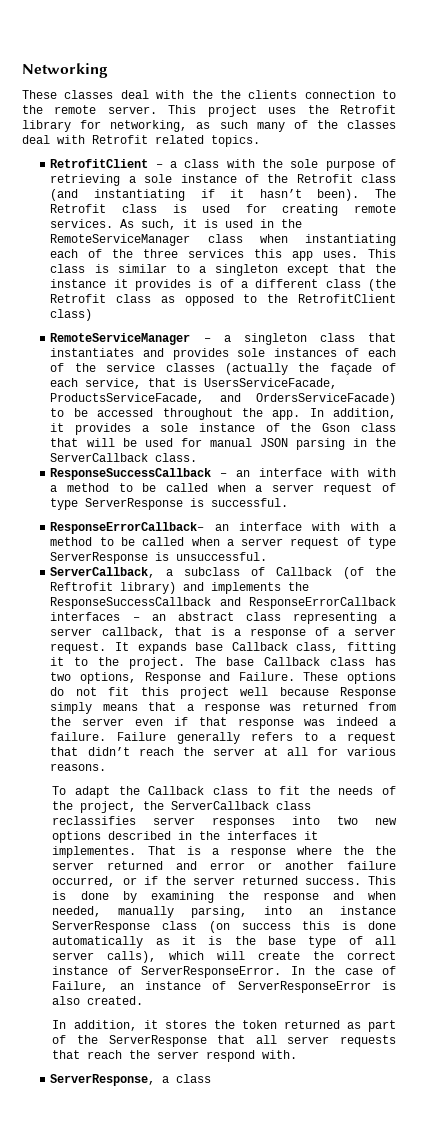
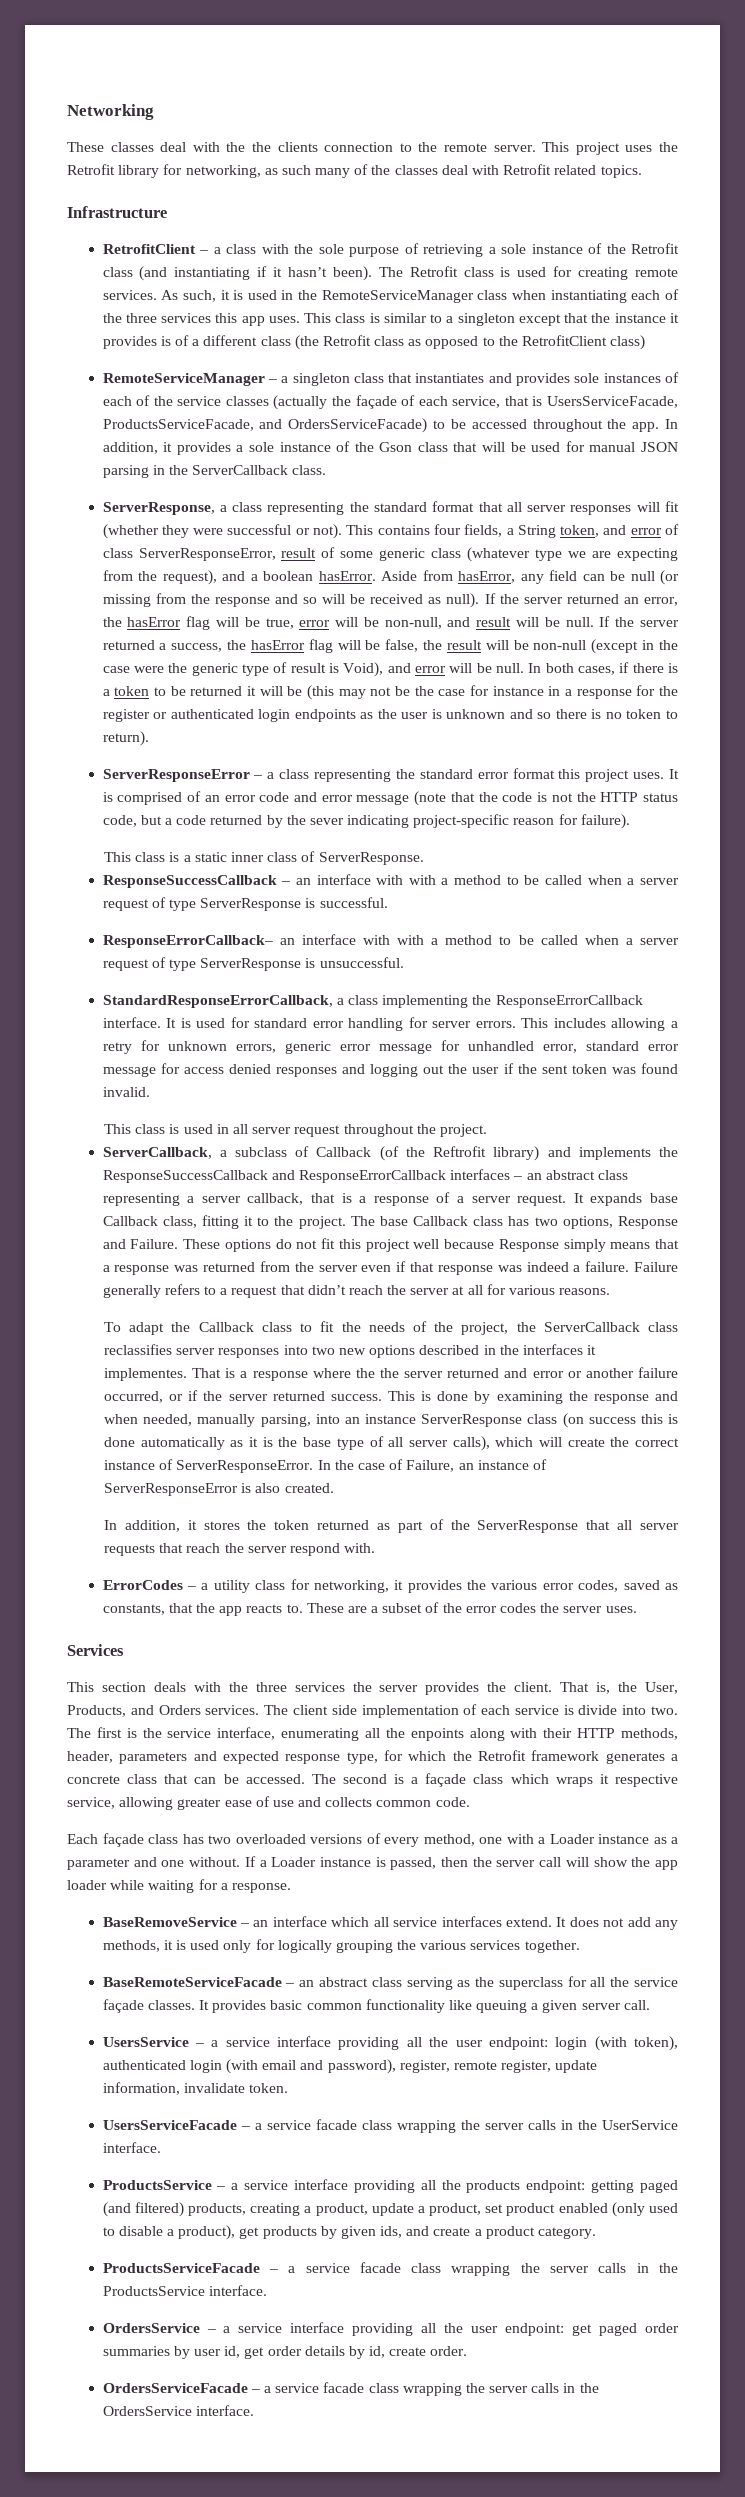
+ Infrastructure
+ ServerResponse, a class representing the standard format that all server responses will fit (whether they were successful or not). This contains four fields, a String token, and error of class ServerResponseError, result of some generic class (whatever type we are expecting from the request), and a boolean hasError. Aside from hasError, any field can be null (or missing from the response and so will be received as null). If the server returned an error, the hasError flag will be true, error will be non-null, and result will be null. If the server returned a success, the hasError flag will be false, the result will be non-null (except in the case were the generic type of result is Void), and error will be null. In both cases, if there is a token to be returned it will be (this may not be the case for instance in a response for the register or authenticated login endpoints as the user is unknown and so there is no token to return).
+ ServerResponseError – a class representing the standard error format this project uses. It is comprised of an error code and error message (note that the code is not the HTTP status code, but a code returned by the sever indicating project-specific reason for failure).
+ This class is a static inner class of ServerResponse.
+ StandardResponseErrorCallback, a class implementing the ResponseErrorCallback interface. It is used for standard error handling for server errors. This includes allowing a retry for unknown errors, generic error message for unhandled error, standard error message for access denied responses and logging out the user if the sent token was found invalid.
+ This class is used in all server request throughout the project.
- ServerResponse, a class
+ ErrorCodes – a utility class for networking, it provides the various error codes, saved as constants, that the app reacts to. These are a subset of the error codes the server uses.
+ Services
+ This section deals with the three services the server provides the client. That is, the User, Products, and Orders services. The client side implementation of each service is divide into two. The first is the service interface, enumerating all the enpoints along with their HTTP methods, header, parameters and expected response type, for which the Retrofit framework generates a concrete class that can be accessed. The second is a façade class which wraps it respective service, allowing greater ease of use and collects common code.
+ Each façade class has two overloaded versions of every method, one with a Loader instance as a parameter and one without. If a Loader instance is passed, then the server call will show the app loader while waiting for a response.
+ BaseRemoveService – an interface which all service interfaces extend. It does not add any methods, it is used only for logically grouping the various services together.
+ BaseRemoteServiceFacade – an abstract class serving as the superclass for all the service façade classes. It provides basic common functionality like queuing a given server call.
+ UsersService – a service interface providing all the user endpoint: login (with token), authenticated login (with email and password), register, remote register, update information, invalidate token.
+ UsersServiceFacade – a service facade class wrapping the server calls in the UserService interface.
+ ProductsService – a service interface providing all the products endpoint: getting paged (and filtered) products, creating a product, update a product, set product enabled (only used to disable a product), get products by given ids, and create a product category.
+ ProductsServiceFacade – a service facade class wrapping the server calls in the ProductsService interface.
+ OrdersService – a service interface providing all the user endpoint: get paged order summaries by user id, get order details by id, create order.
+ OrdersServiceFacade – a service facade class wrapping the server calls in the OrdersService interface.

